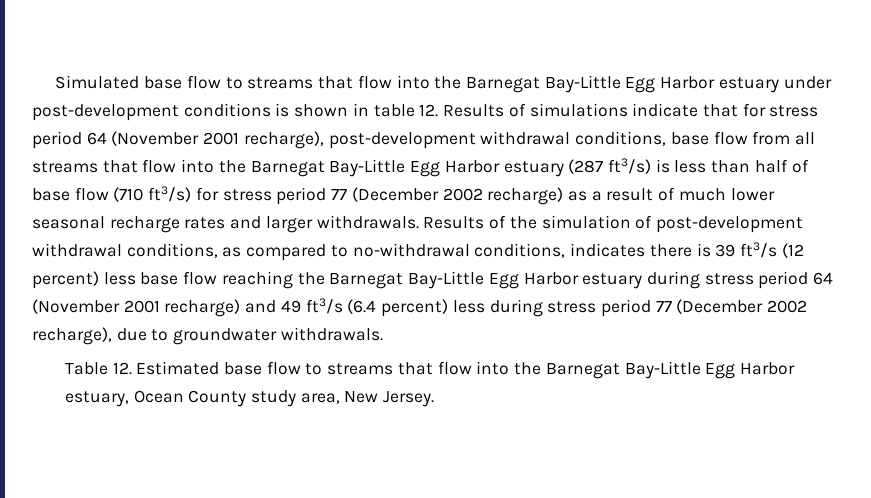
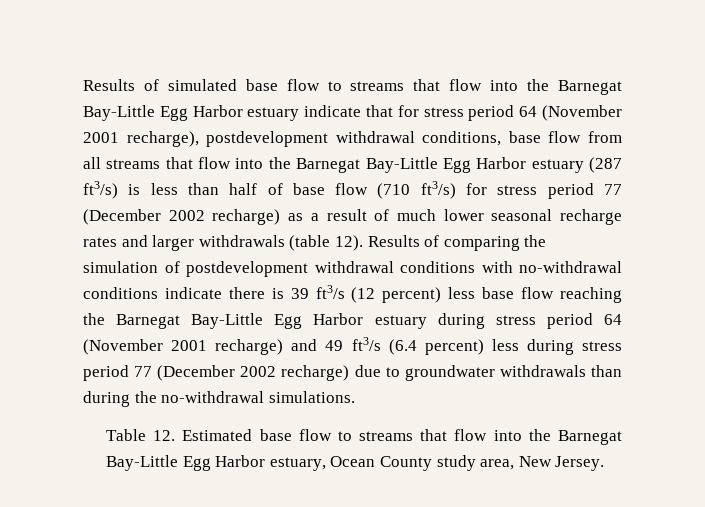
- Simulated base flow to streams that flow into the Barnegat Bay-Little Egg Harbor estuary under post-development conditions is shown in table 12. Results of simulations indicate that for stress period 64 (November 2001 recharge), post-development withdrawal conditions, base flow from all streams that flow into the Barnegat Bay-Little Egg Harbor estuary (287 ft3/s) is less than half of base flow (710 ft3/s) for stress period 77 (December 2002 recharge) as a result of much lower seasonal recharge rates and larger withdrawals. Results of the simulation of post-development withdrawal conditions, as compared to no-withdrawal conditions, indicates there is 39 ft3/s (12 percent) less base flow reaching the Barnegat Bay-Little Egg Harbor estuary during stress period 64 (November 2001 recharge) and 49 ft3/s (6.4 percent) less during stress period 77 (December 2002 recharge), due to groundwater withdrawals.
+ Results of simulated base flow to streams that flow into the Barnegat Bay-Little Egg Harbor estuary indicate that for stress period 64 (November 2001 recharge), postdevelopment withdrawal conditions, base flow from all streams that flow into the Barnegat Bay-Little Egg Harbor estuary (287 ft3/s) is less than half of base flow (710 ft3/s) for stress period 77 (December 2002 recharge) as a result of much lower seasonal recharge rates and larger withdrawals (table 12). Results of comparing the simulation of postdevelopment withdrawal conditions with no-withdrawal conditions indicate there is 39 ft3/s (12 percent) less base flow reaching the Barnegat Bay-Little Egg Harbor estuary during stress period 64 (November 2001 recharge) and 49 ft3/s (6.4 percent) less during stress period 77 (December 2002 recharge) due to groundwater withdrawals than during the no-withdrawal simulations.

